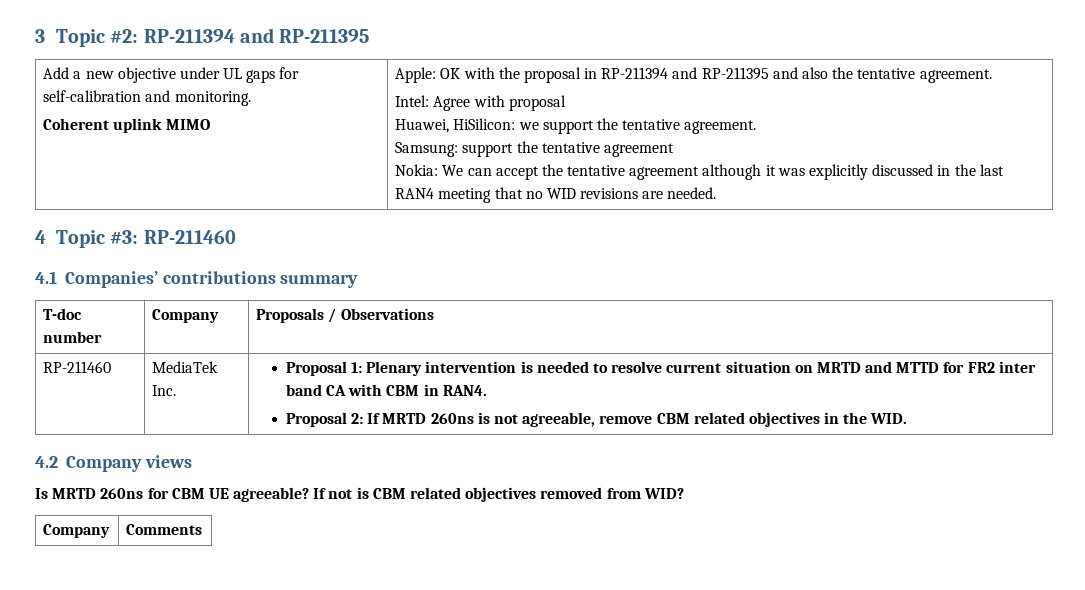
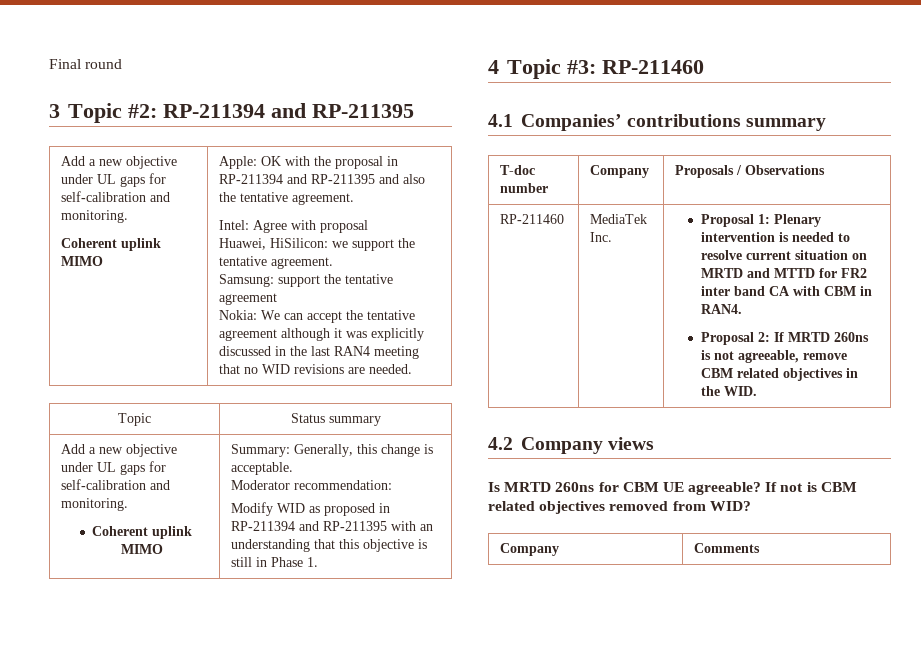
+ Final round
+ Topic | Status summary
+ Add a new objective under UL gaps for self-calibration and monitoring.
+ Coherent uplink MIMO | Summary: Generally, this change is acceptable.
+ Moderator recommendation:
+ Modify WID as proposed in RP-211394 and RP-211395 with an understanding that this objective is still in Phase 1.

